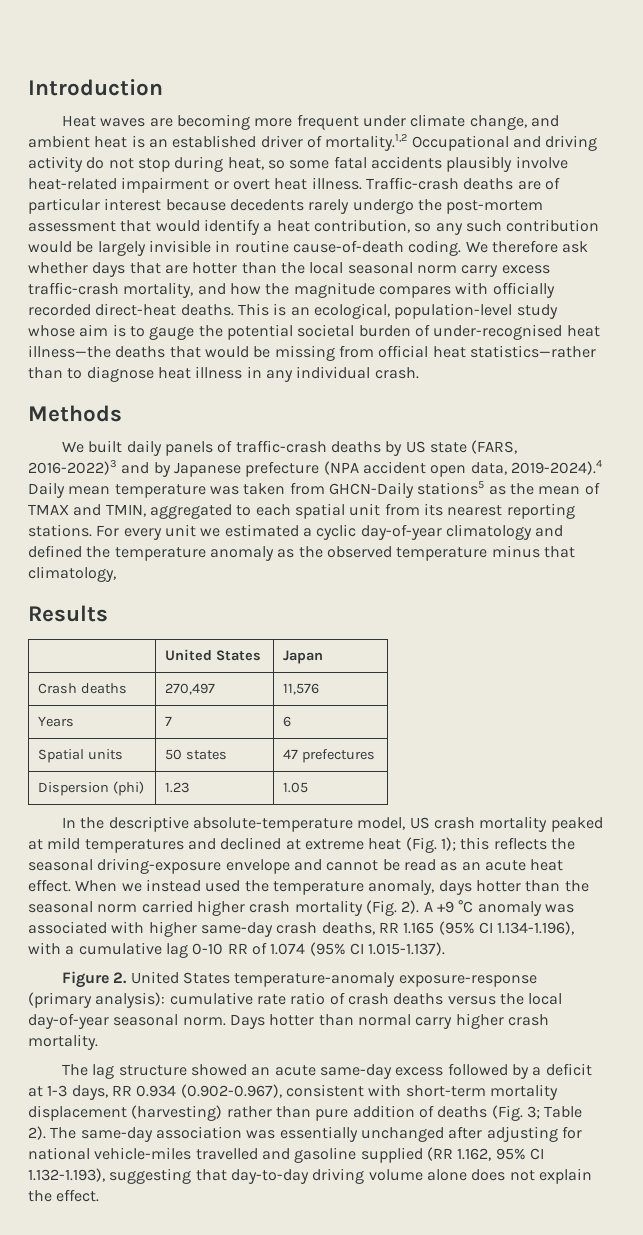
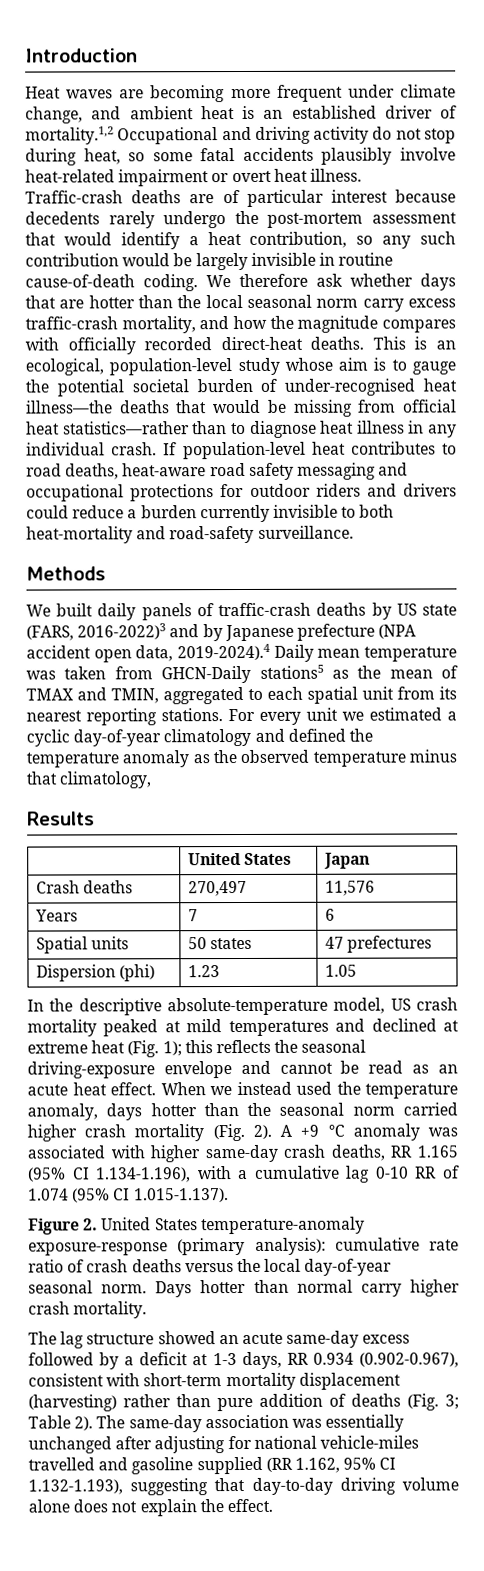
+ If population-level heat contributes to road deaths, heat-aware road safety messaging and occupational protections for outdoor riders and drivers could reduce a burden currently invisible to both heat-mortality and road-safety surveillance.

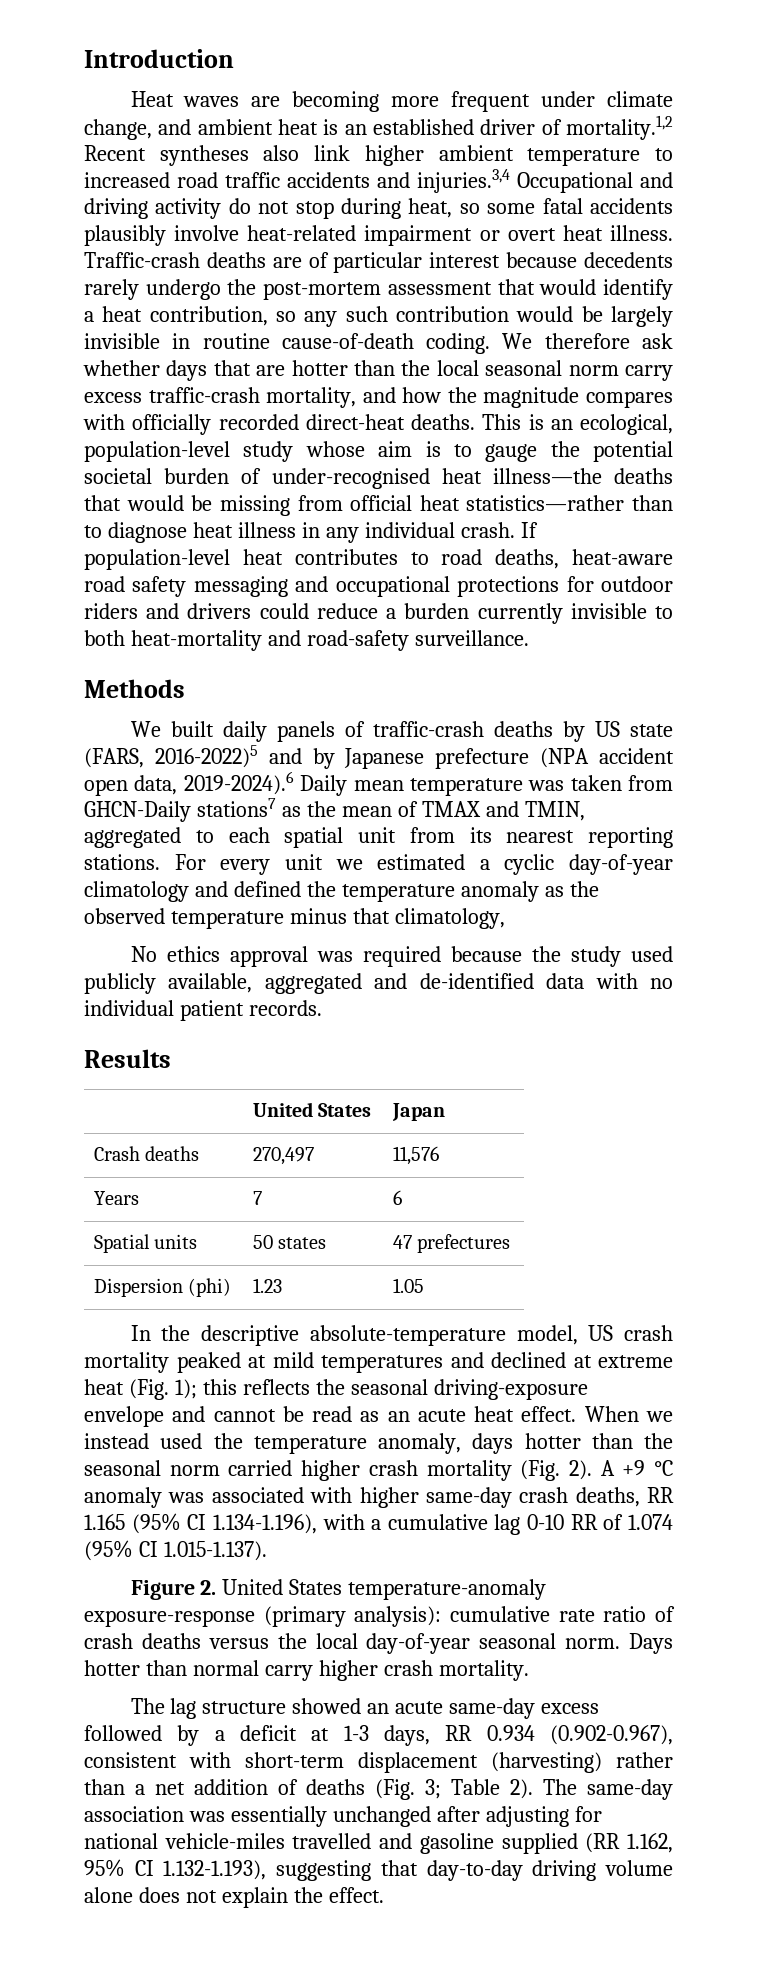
- Heat waves are becoming more frequent under climate change, and ambient heat is an established driver of mortality.1,2 Occupational and driving activity do not stop during heat, so some fatal accidents plausibly involve heat-related impairment or overt heat illness.
+ Heat waves are becoming more frequent under climate change, and ambient heat is an established driver of mortality.1,2 Recent syntheses also link higher ambient temperature to increased road traffic accidents and injuries.3,4 Occupational and driving activity do not stop during heat, so some fatal accidents plausibly involve heat-related impairment or overt heat illness.
- We built daily panels of traffic-crash deaths by US state (FARS, 2016-2022)3 and by Japanese prefecture (NPA accident open data, 2019-2024).4 Daily mean temperature was taken from GHCN-Daily stations5 as the mean of TMAX and TMIN, aggregated to each spatial unit from its nearest reporting stations.
+ We built daily panels of traffic-crash deaths by US state (FARS, 2016-2022)5 and by Japanese prefecture (NPA accident open data, 2019-2024).6 Daily mean temperature was taken from GHCN-Daily stations7 as the mean of TMAX and TMIN, aggregated to each spatial unit from its nearest reporting stations.
+ No ethics approval was required because the study used publicly available, aggregated and de-identified data with no individual patient records.
- The lag structure showed an acute same-day excess followed by a deficit at 1-3 days, RR 0.934 (0.902-0.967), consistent with short-term mortality displacement (harvesting) rather than pure addition of deaths (Fig. 3; Table 2).
+ The lag structure showed an acute same-day excess followed by a deficit at 1-3 days, RR 0.934 (0.902-0.967), consistent with short-term displacement (harvesting) rather than a net addition of deaths (Fig. 3; Table 2).

